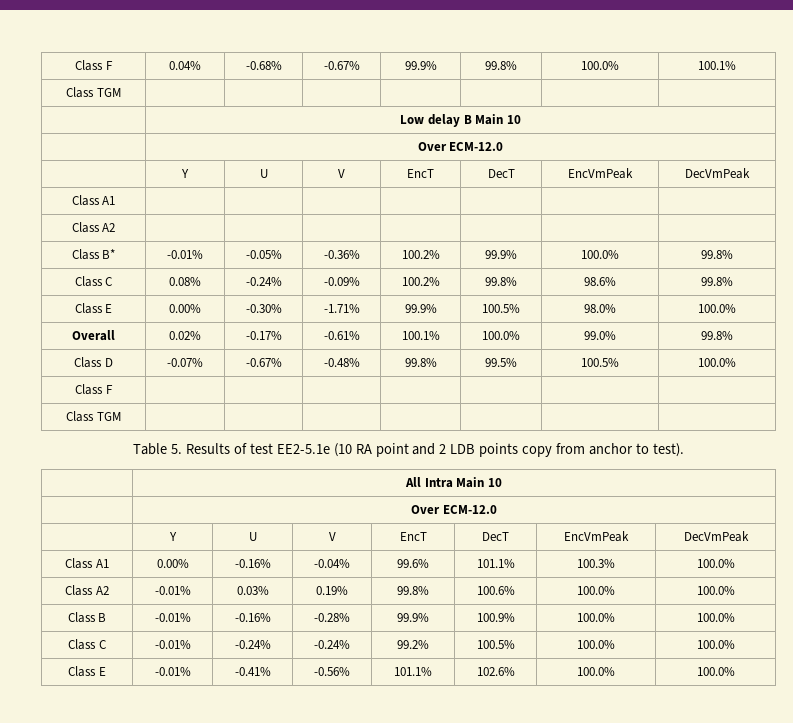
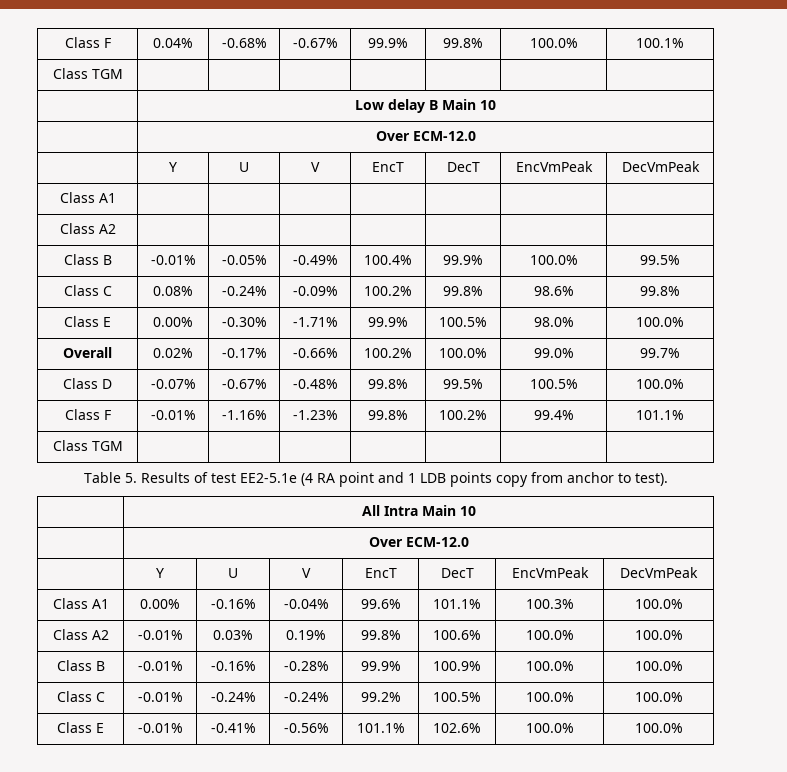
- Class B* | -0.01% | -0.05% | -0.36% | 100.2% | 99.9% | 100.0% | 99.8%
+ Class B | -0.01% | -0.05% | -0.49% | 100.4% | 99.9% | 100.0% | 99.5%
- Overall | 0.02% | -0.17% | -0.61% | 100.1% | 100.0% | 99.0% | 99.8%
+ Overall | 0.02% | -0.17% | -0.66% | 100.2% | 100.0% | 99.0% | 99.7%
- Class F | | | | | | |
+ Class F | -0.01% | -1.16% | -1.23% | 99.8% | 100.2% | 99.4% | 101.1%
- Table 5. Results of test EE2-5.1e (10 RA point and 2 LDB points copy from anchor to test).
+ Table 5. Results of test EE2-5.1e (4 RA point and 1 LDB points copy from anchor to test).

